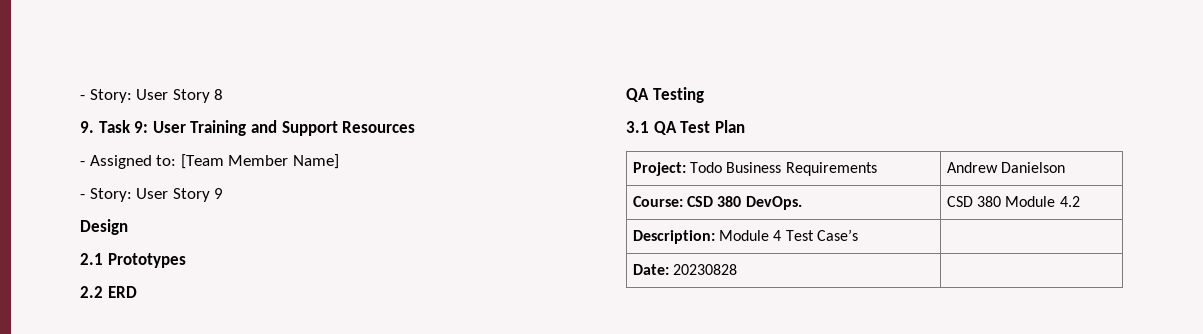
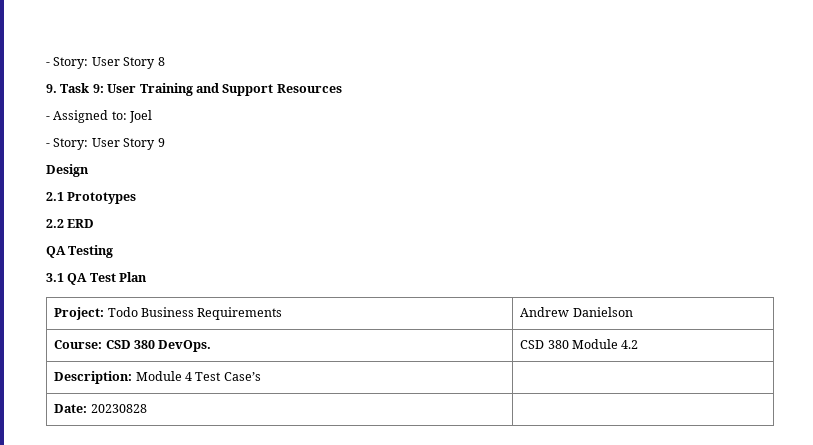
- - Assigned to: [Team Member Name]
+ - Assigned to: Joel

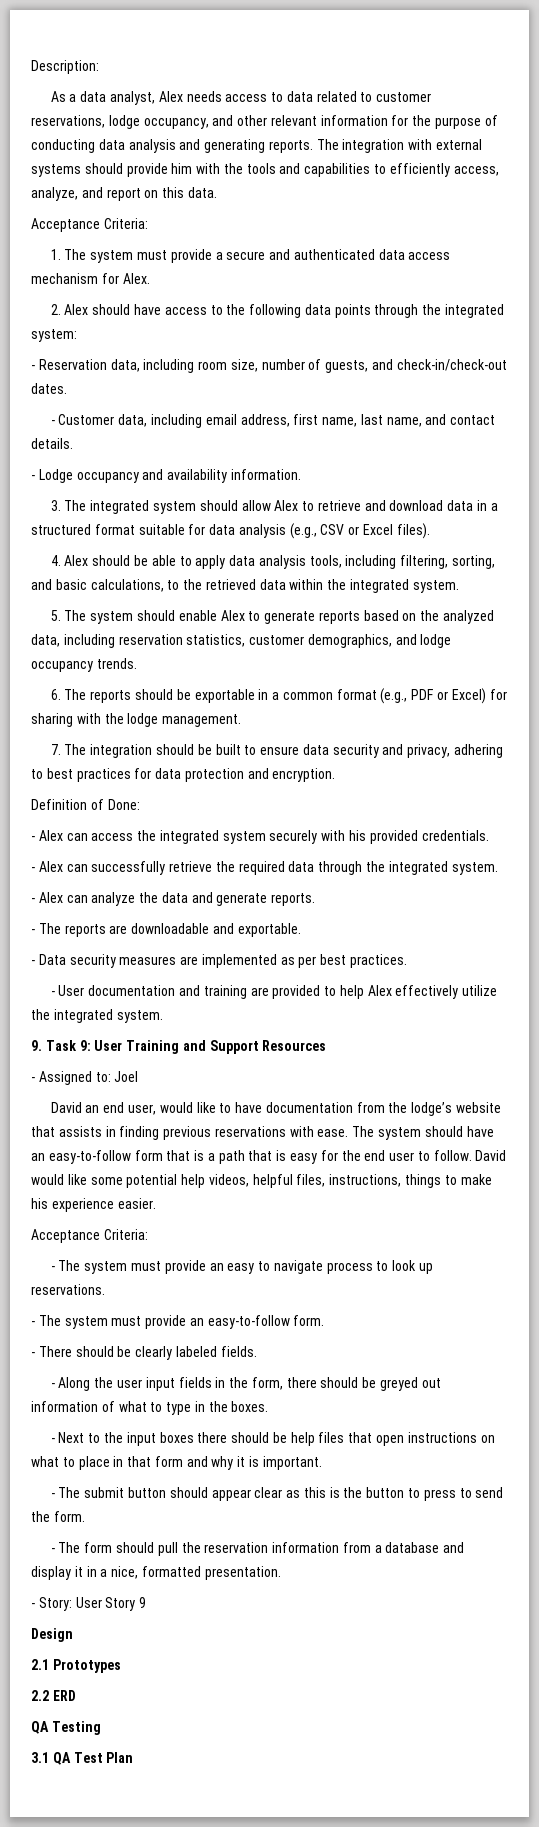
- - Story: User Story 8
+ Description:
+ As a data analyst, Alex needs access to data related to customer reservations, lodge occupancy, and other relevant information for the purpose of conducting data analysis and generating reports. The integration with external systems should provide him with the tools and capabilities to efficiently access, analyze, and report on this data.
+ Acceptance Criteria:
+ 1. The system must provide a secure and authenticated data access mechanism for Alex.
+ 2. Alex should have access to the following data points through the integrated system:
+ - Reservation data, including room size, number of guests, and check-in/check-out dates.
+ - Customer data, including email address, first name, last name, and contact details.
+ - Lodge occupancy and availability information.
+ 3. The integrated system should allow Alex to retrieve and download data in a structured format suitable for data analysis (e.g., CSV or Excel files).
+ 4. Alex should be able to apply data analysis tools, including filtering, sorting, and basic calculations, to the retrieved data within the integrated system.
+ 5. The system should enable Alex to generate reports based on the analyzed data, including reservation statistics, customer demographics, and lodge occupancy trends.
+ 6. The reports should be exportable in a common format (e.g., PDF or Excel) for sharing with the lodge management.
+ 7. The integration should be built to ensure data security and privacy, adhering to best practices for data protection and encryption.
+ Definition of Done:
+ - Alex can access the integrated system securely with his provided credentials.
+ - Alex can successfully retrieve the required data through the integrated system.
+ - Alex can analyze the data and generate reports.
+ - The reports are downloadable and exportable.
+ - Data security measures are implemented as per best practices.
+ - User documentation and training are provided to help Alex effectively utilize the integrated system.
+ David an end user, would like to have documentation from the lodge’s website that assists in finding previous reservations with ease. The system should have an easy-to-follow form that is a path that is easy for the end user to follow. David would like some potential help videos, helpful files, instructions, things to make his experience easier.
+ Acceptance Criteria:
+ - The system must provide an easy to navigate process to look up reservations.
+ - The system must provide an easy-to-follow form.
+ - There should be clearly labeled fields.
+ - Along the user input fields in the form, there should be greyed out information of what to type in the boxes.
+ - Next to the input boxes there should be help files that open instructions on what to place in that form and why it is important.
+ - The submit button should appear clear as this is the button to press to send the form.
+ - The form should pull the reservation information from a database and display it in a nice, formatted presentation.
- Project: Todo Business Requirements | Andrew Danielson
- Course: CSD 380 DevOps. | CSD 380 Module 4.2
- Description: Module 4 Test Case’s |
- Date: 20230828 |

